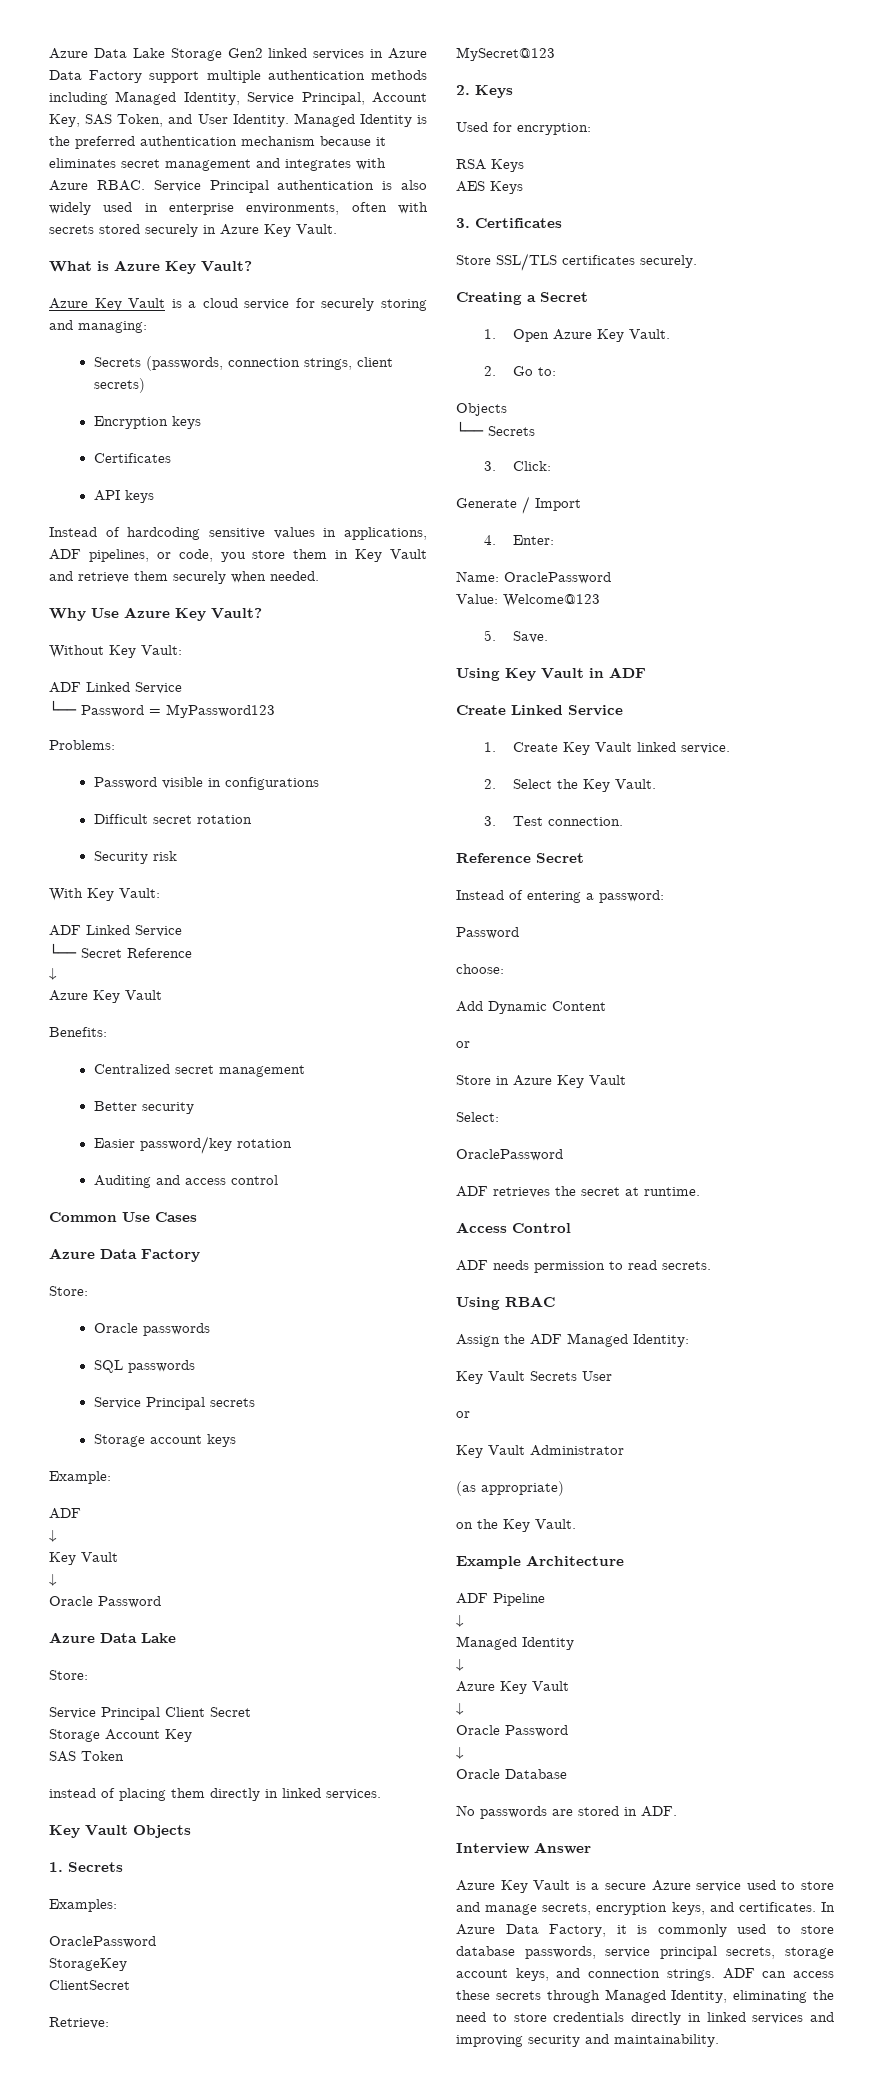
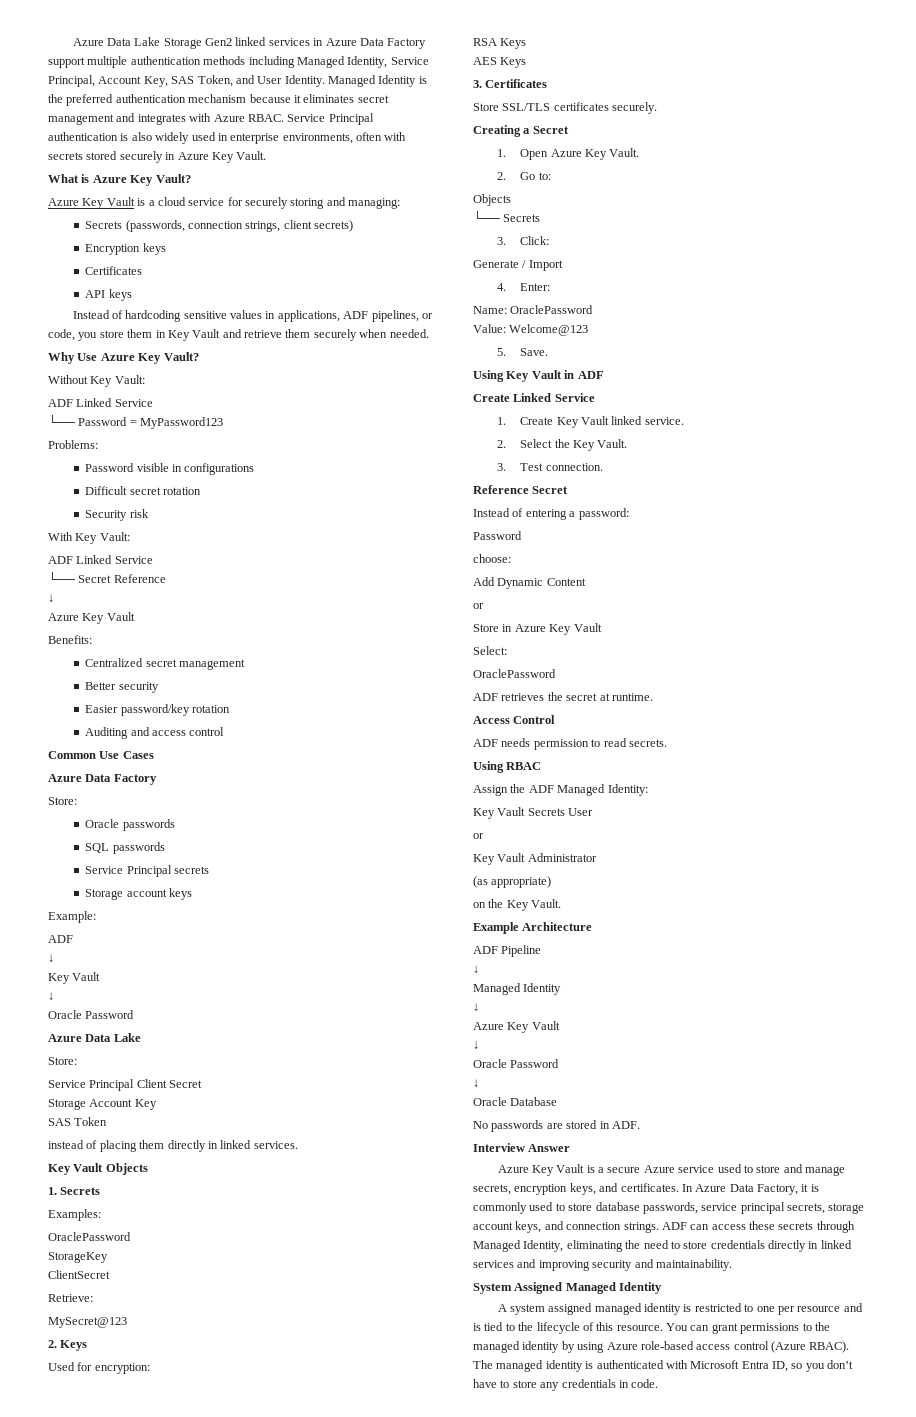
+ System Assigned Managed Identity
+ A system assigned managed identity is restricted to one per resource and is tied to the lifecycle of this resource. You can grant permissions to the managed identity by using Azure role-based access control (Azure RBAC). The managed identity is authenticated with Microsoft Entra ID, so you don’t have to store any credentials in code.

